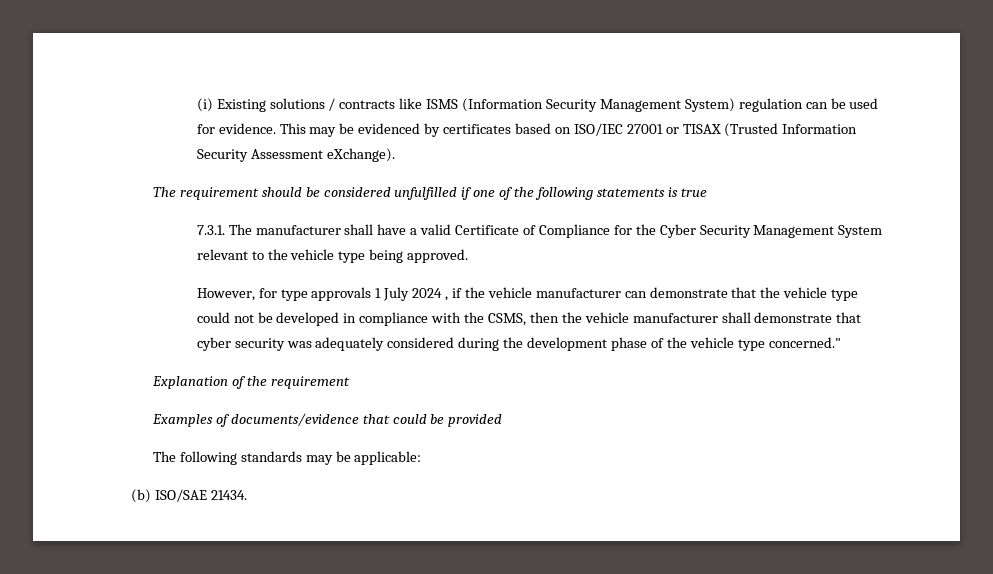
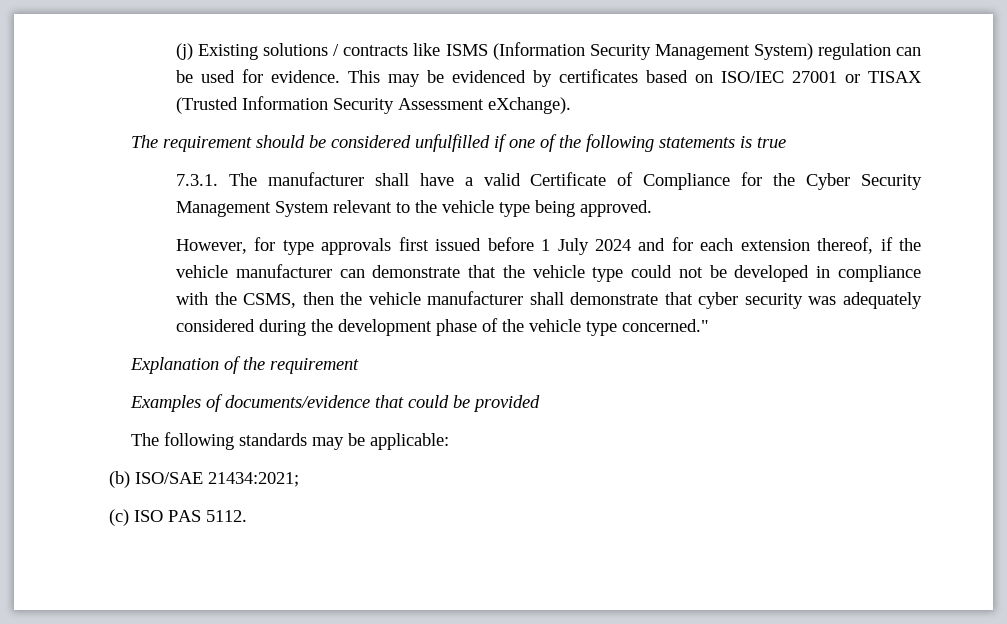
- (i) Existing solutions / contracts like ISMS (Information Security Management System) regulation can be used for evidence.
+ (j) Existing solutions / contracts like ISMS (Information Security Management System) regulation can be used for evidence.
- However, for type approvals 1 July 2024 , if the vehicle manufacturer can demonstrate that the vehicle type could not be developed in compliance with the CSMS, then the vehicle manufacturer shall demonstrate that cyber security was adequately considered during the development phase of the vehicle type concerned."
+ However, for type approvals first issued before 1 July 2024 and for each extension thereof, if the vehicle manufacturer can demonstrate that the vehicle type could not be developed in compliance with the CSMS, then the vehicle manufacturer shall demonstrate that cyber security was adequately considered during the development phase of the vehicle type concerned."
- (b) ISO/SAE 21434.
+ (b) ISO/SAE 21434:2021;
+ (c) ISO PAS 5112.

